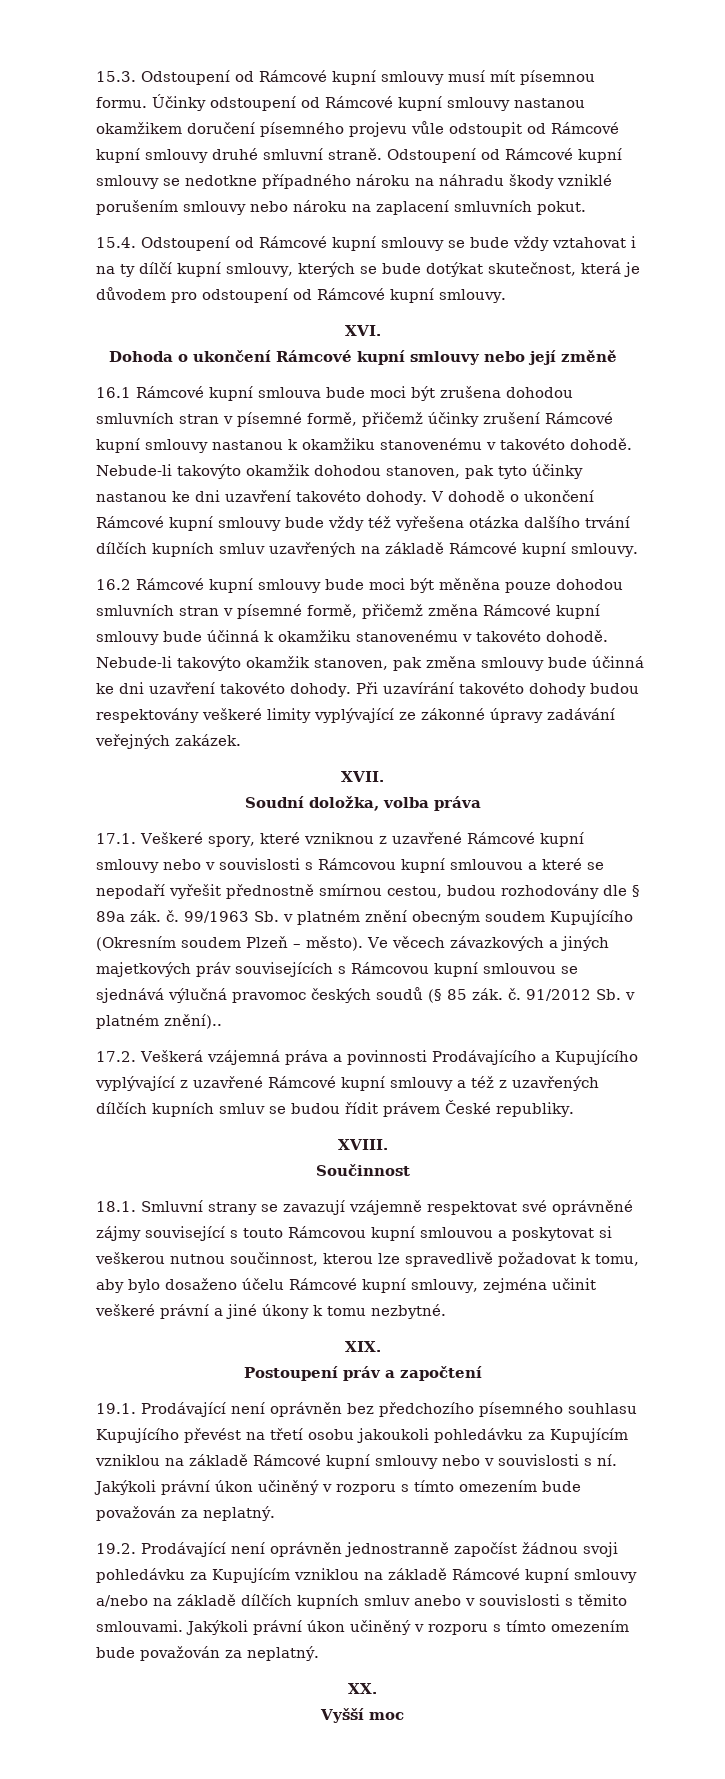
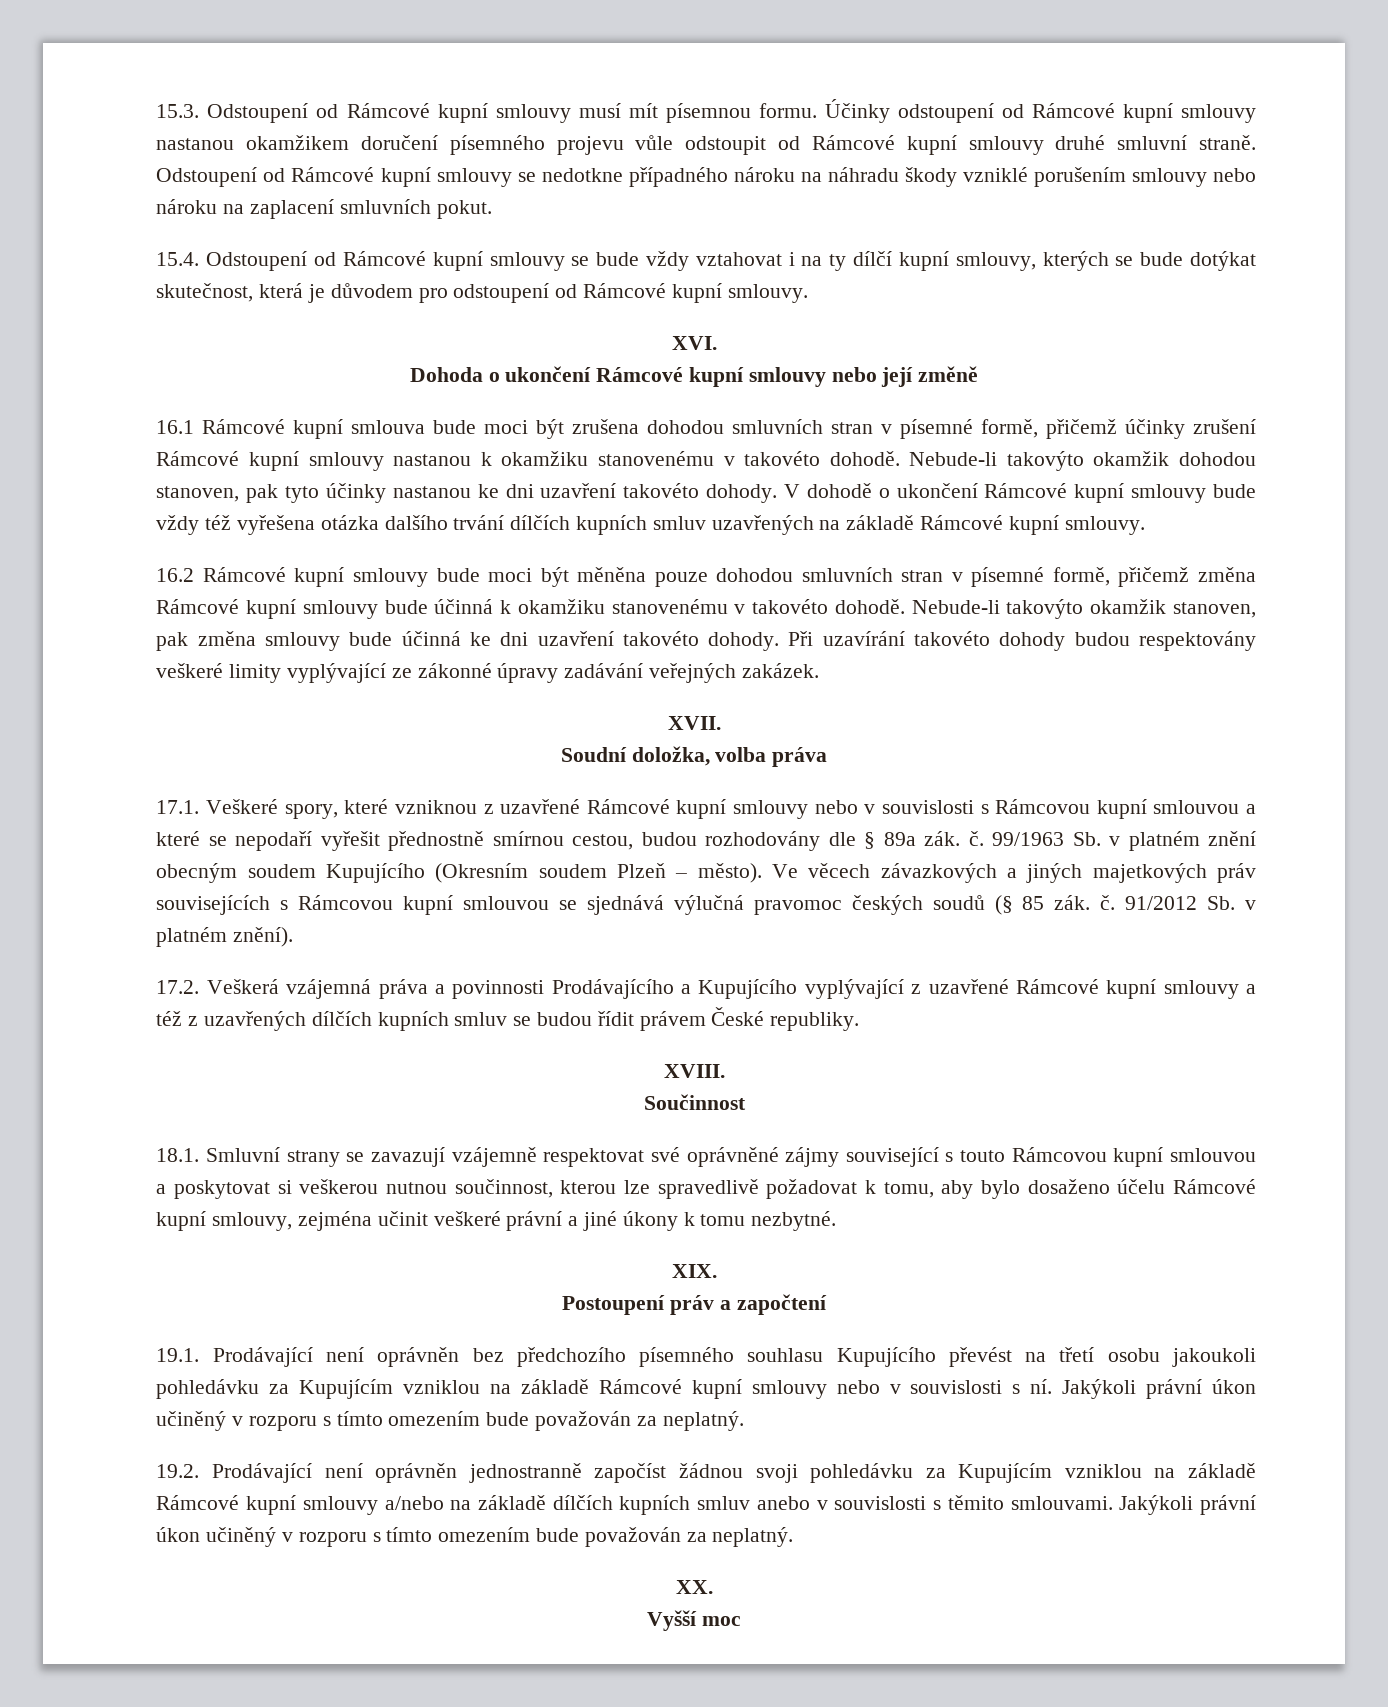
- 91/2012 Sb. v platném znění)..
+ 91/2012 Sb. v platném znění).

